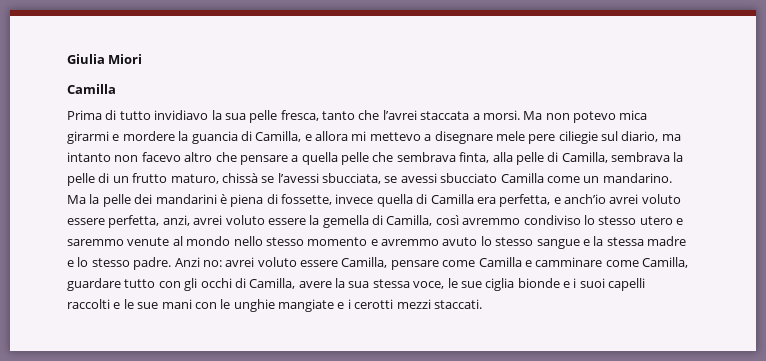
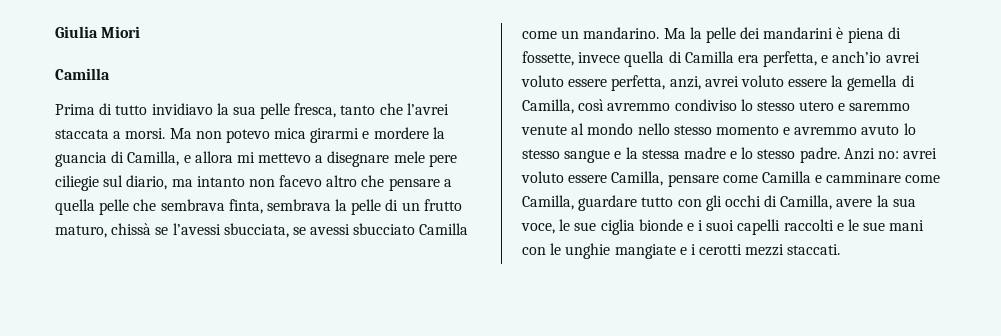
- Ma non potevo mica girarmi e mordere la guancia di Camilla, e allora mi mettevo a disegnare mele pere ciliegie sul diario, ma intanto non facevo altro che pensare a quella pelle che sembrava finta, alla pelle di Camilla, sembrava la pelle di un frutto maturo, chissà se l’avessi sbucciata, se avessi sbucciato Camilla come un mandarino.
+ Ma non potevo mica girarmi e mordere la guancia di Camilla, e allora mi mettevo a disegnare mele pere ciliegie sul diario, ma intanto non facevo altro che pensare a quella pelle che sembrava finta, sembrava la pelle di un frutto maturo, chissà se l’avessi sbucciata, se avessi sbucciato Camilla come un mandarino.
- Anzi no: avrei voluto essere Camilla, pensare come Camilla e camminare come Camilla, guardare tutto con gli occhi di Camilla, avere la sua stessa voce, le sue ciglia bionde e i suoi capelli raccolti e le sue mani con le unghie mangiate e i cerotti mezzi staccati.
+ Anzi no: avrei voluto essere Camilla, pensare come Camilla e camminare come Camilla, guardare tutto con gli occhi di Camilla, avere la sua voce, le sue ciglia bionde e i suoi capelli raccolti e le sue mani con le unghie mangiate e i cerotti mezzi staccati.

